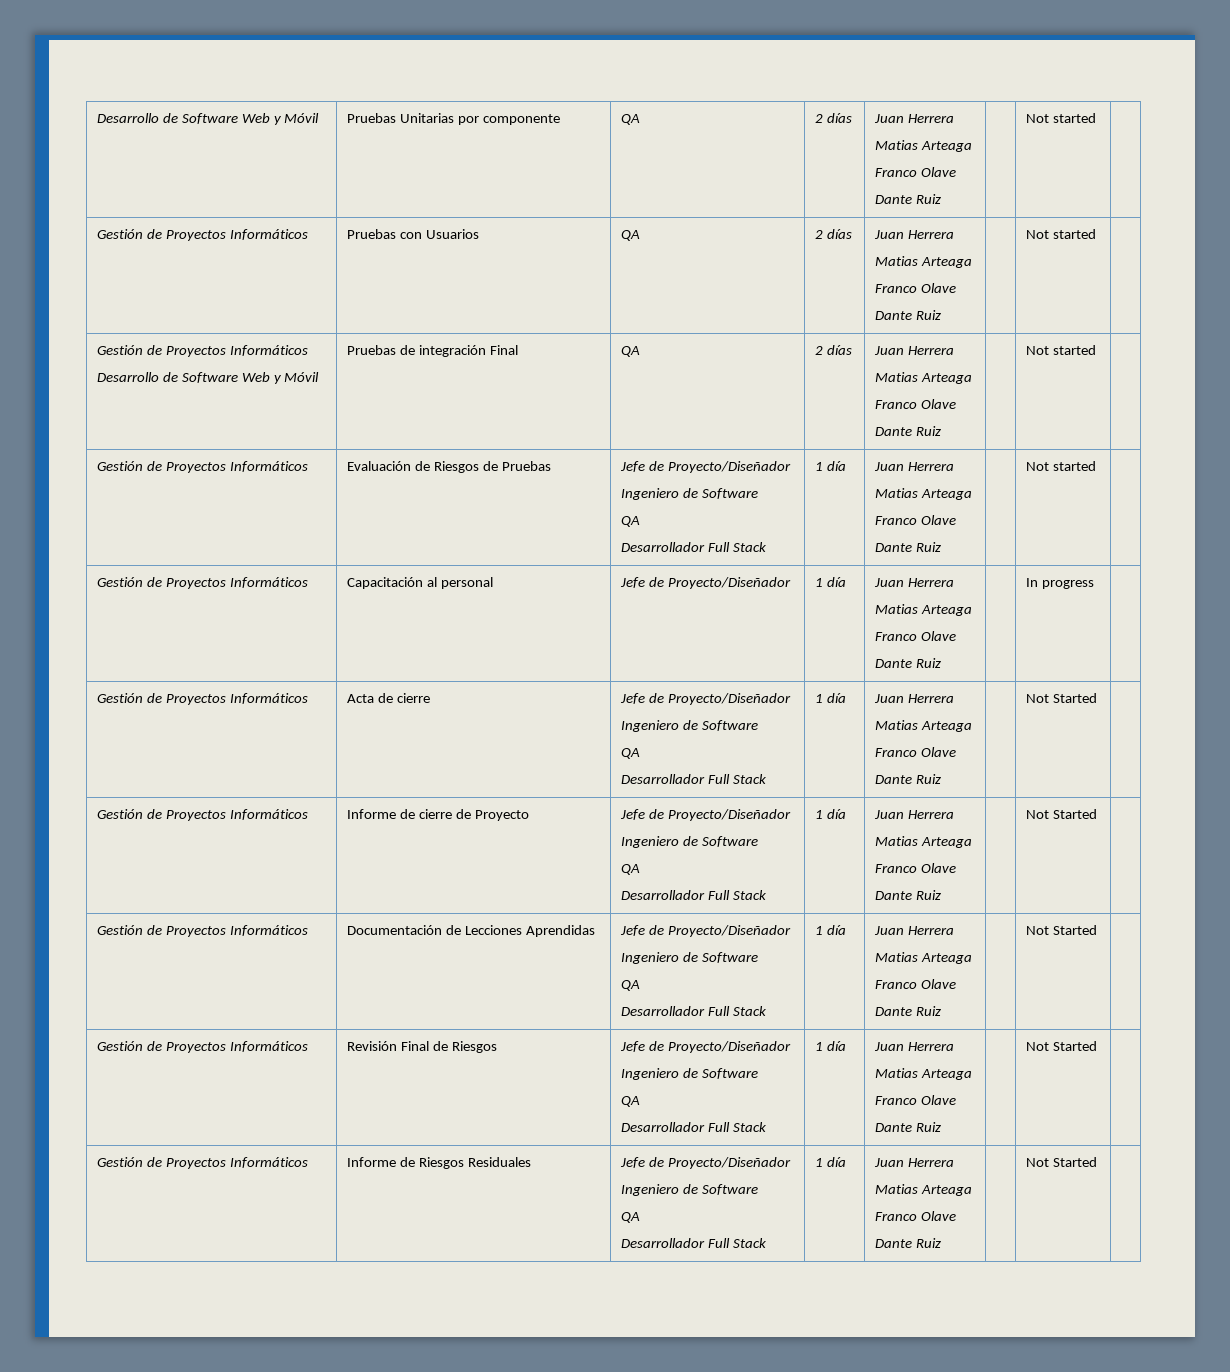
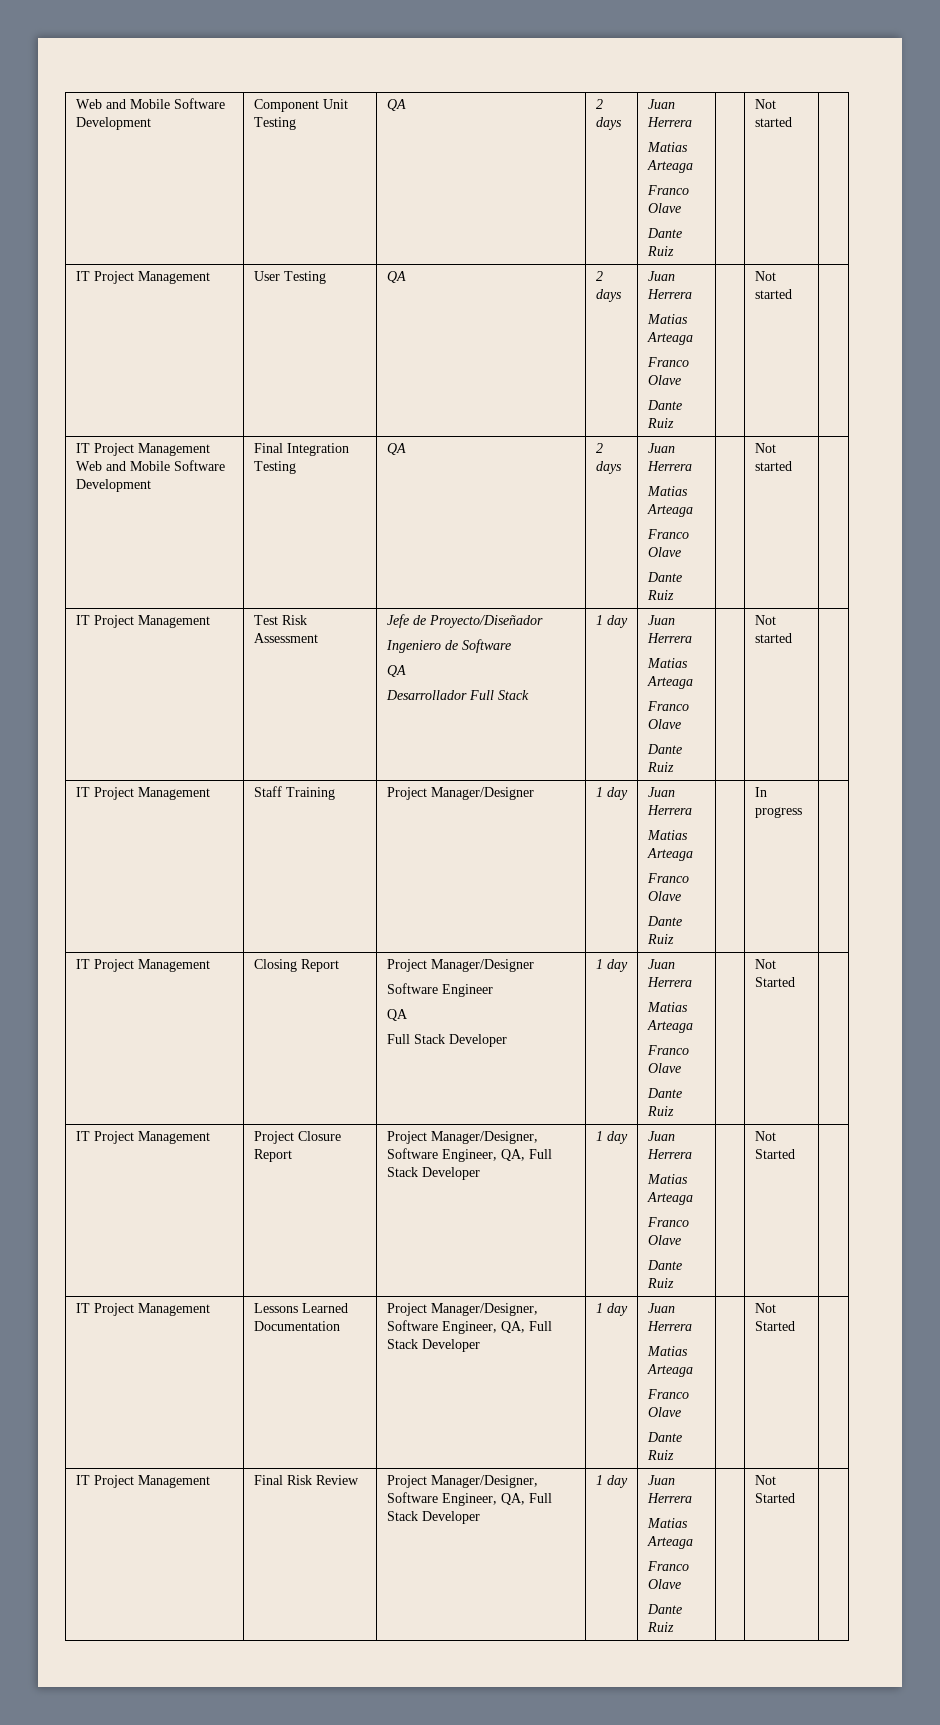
- Desarrollo de Software Web y Móvil | Pruebas Unitarias por componente | QA | 2 días | Juan Herrera
+ Web and Mobile Software Development | Component Unit Testing | QA | 2 days | Juan Herrera
- Gestión de Proyectos Informáticos | Pruebas con Usuarios | QA | 2 días | Juan Herrera
+ IT Project Management | User Testing | QA | 2 days | Juan Herrera
  Matias Arteaga
  Franco Olave
  Dante Ruiz | | Not started |
- Gestión de Proyectos Informáticos
- Desarrollo de Software Web y Móvil | Pruebas de integración Final | QA | 2 días | Juan Herrera
+ IT Project Management Web and Mobile Software Development | Final Integration Testing | QA | 2 days | Juan Herrera
- Gestión de Proyectos Informáticos | Evaluación de Riesgos de Pruebas | Jefe de Proyecto/Diseñador
+ IT Project Management | Test Risk Assessment | Jefe de Proyecto/Diseñador
  Ingeniero de Software
  QA
- Desarrollador Full Stack | 1 día | Juan Herrera
+ Desarrollador Full Stack | 1 day | Juan Herrera
- Gestión de Proyectos Informáticos | Capacitación al personal | Jefe de Proyecto/Diseñador | 1 día | Juan Herrera
+ IT Project Management | Staff Training | Project Manager/Designer | 1 day | Juan Herrera
- Gestión de Proyectos Informáticos | Acta de cierre | Jefe de Proyecto/Diseñador
- Ingeniero de Software
+ IT Project Management | Closing Report | Project Manager/Designer
+ Software Engineer
  QA
- Desarrollador Full Stack | 1 día | Juan Herrera
+ Full Stack Developer | 1 day | Juan Herrera
- Gestión de Proyectos Informáticos | Informe de cierre de Proyecto | Jefe de Proyecto/Diseñador
- Ingeniero de Software
- QA
- Desarrollador Full Stack | 1 día | Juan Herrera
+ IT Project Management | Project Closure Report | Project Manager/Designer, Software Engineer, QA, Full Stack Developer | 1 day | Juan Herrera
- Gestión de Proyectos Informáticos | Documentación de Lecciones Aprendidas | Jefe de Proyecto/Diseñador
- Ingeniero de Software
- QA
- Desarrollador Full Stack | 1 día | Juan Herrera
+ IT Project Management | Lessons Learned Documentation | Project Manager/Designer, Software Engineer, QA, Full Stack Developer | 1 day | Juan Herrera
- Gestión de Proyectos Informáticos | Revisión Final de Riesgos | Jefe de Proyecto/Diseñador
- Ingeniero de Software
- QA
- Desarrollador Full Stack | 1 día | Juan Herrera
+ IT Project Management | Final Risk Review | Project Manager/Designer, Software Engineer, QA, Full Stack Developer | 1 day | Juan Herrera
- Gestión de Proyectos Informáticos | Informe de Riesgos Residuales | Jefe de Proyecto/Diseñador
- Ingeniero de Software
- QA
- Desarrollador Full Stack | 1 día | Juan Herrera
- Matias Arteaga
- Franco Olave
- Dante Ruiz | | Not Started |

